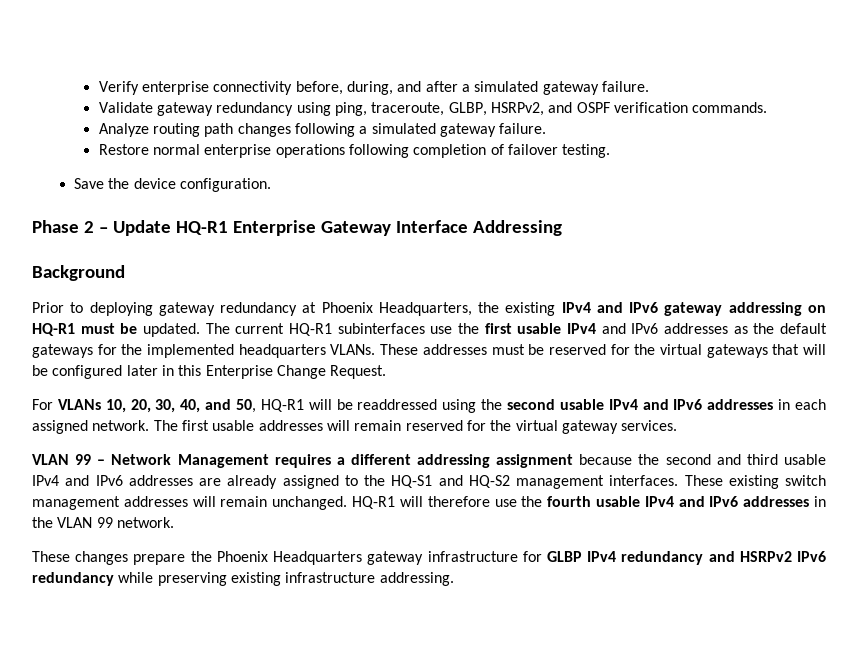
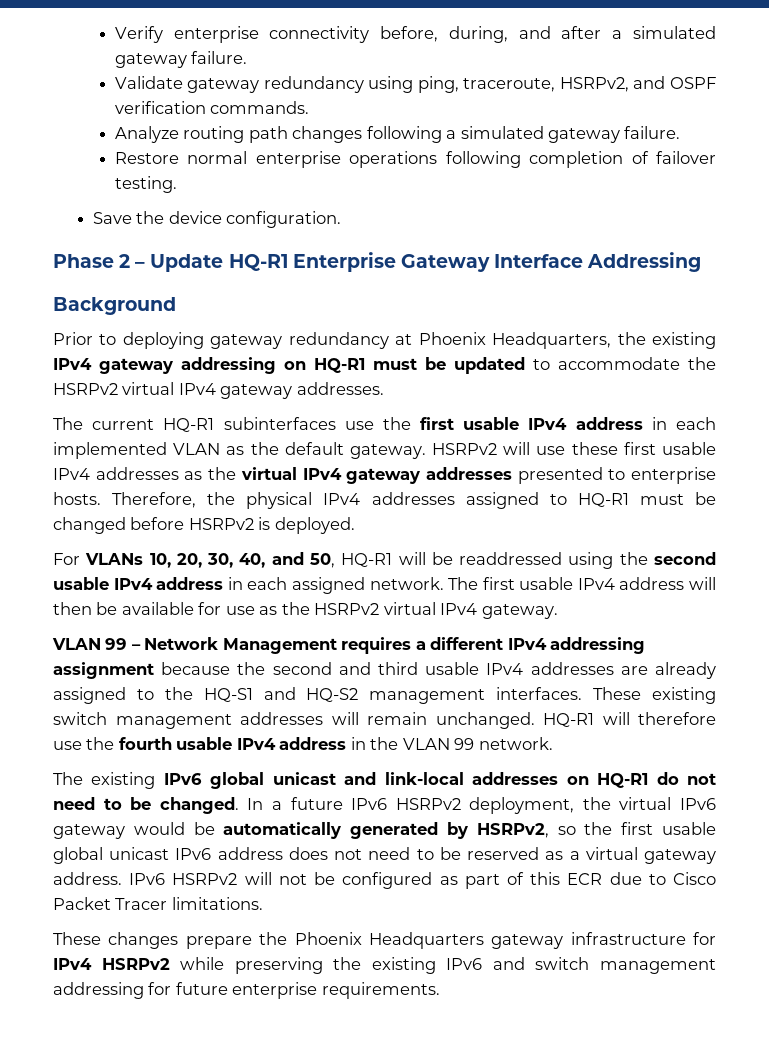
- Validate gateway redundancy using ping, traceroute, GLBP, HSRPv2, and OSPF verification commands.
+ Validate gateway redundancy using ping, traceroute, HSRPv2, and OSPF verification commands.
- Prior to deploying gateway redundancy at Phoenix Headquarters, the existing IPv4 and IPv6 gateway addressing on HQ-R1 must be updated. The current HQ-R1 subinterfaces use the first usable IPv4 and IPv6 addresses as the default gateways for the implemented headquarters VLANs. These addresses must be reserved for the virtual gateways that will be configured later in this Enterprise Change Request.
+ Prior to deploying gateway redundancy at Phoenix Headquarters, the existing IPv4 gateway addressing on HQ-R1 must be updated to accommodate the HSRPv2 virtual IPv4 gateway addresses.
+ The current HQ-R1 subinterfaces use the first usable IPv4 address in each implemented VLAN as the default gateway. HSRPv2 will use these first usable IPv4 addresses as the virtual IPv4 gateway addresses presented to enterprise hosts. Therefore, the physical IPv4 addresses assigned to HQ-R1 must be changed before HSRPv2 is deployed.
- For VLANs 10, 20, 30, 40, and 50, HQ-R1 will be readdressed using the second usable IPv4 and IPv6 addresses in each assigned network.
+ For VLANs 10, 20, 30, 40, and 50, HQ-R1 will be readdressed using the second usable IPv4 address in each assigned network.
- The first usable addresses will remain reserved for the virtual gateway services.
+ The first usable IPv4 address will then be available for use as the HSRPv2 virtual IPv4 gateway.
- VLAN 99 – Network Management requires a different addressing assignment because the second and third usable IPv4 and IPv6 addresses are already assigned to the HQ-S1 and HQ-S2 management interfaces.
+ VLAN 99 – Network Management requires a different IPv4 addressing assignment because the second and third usable IPv4 addresses are already assigned to the HQ-S1 and HQ-S2 management interfaces.
- HQ-R1 will therefore use the fourth usable IPv4 and IPv6 addresses in the VLAN 99 network.
+ HQ-R1 will therefore use the fourth usable IPv4 address in the VLAN 99 network.
+ The existing IPv6 global unicast and link-local addresses on HQ-R1 do not need to be changed. In a future IPv6 HSRPv2 deployment, the virtual IPv6 gateway would be automatically generated by HSRPv2, so the first usable global unicast IPv6 address does not need to be reserved as a virtual gateway address. IPv6 HSRPv2 will not be configured as part of this ECR due to Cisco Packet Tracer limitations.
- These changes prepare the Phoenix Headquarters gateway infrastructure for GLBP IPv4 redundancy and HSRPv2 IPv6 redundancy while preserving existing infrastructure addressing.
+ These changes prepare the Phoenix Headquarters gateway infrastructure for IPv4 HSRPv2 while preserving the existing IPv6 and switch management addressing for future enterprise requirements.

